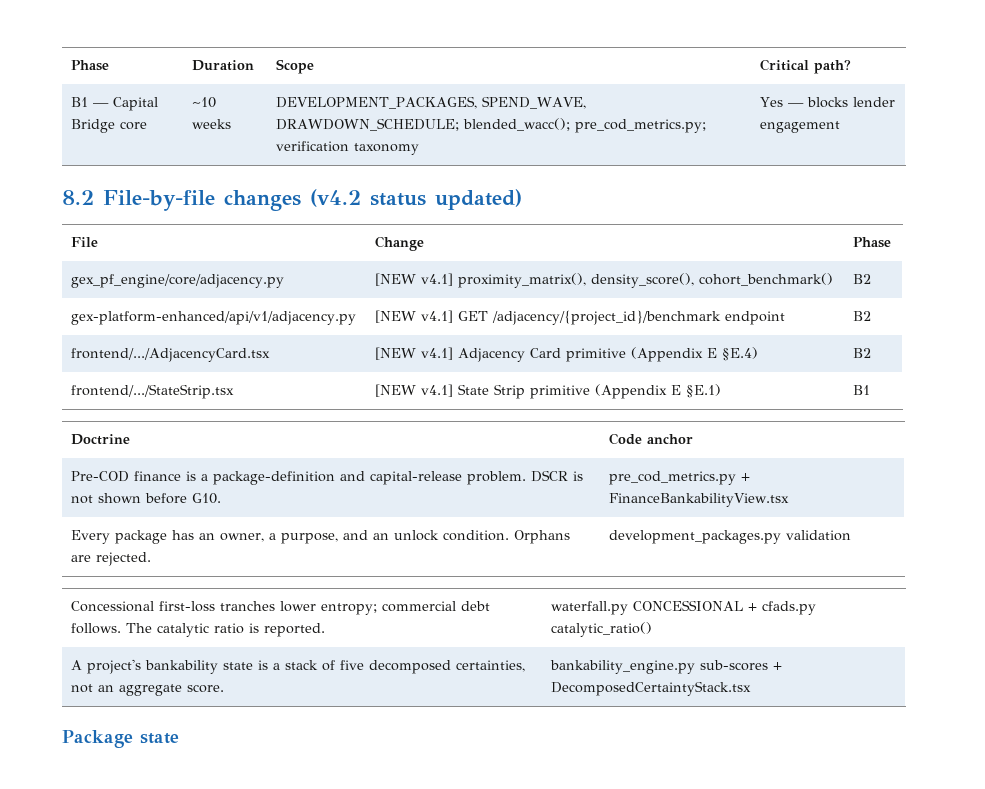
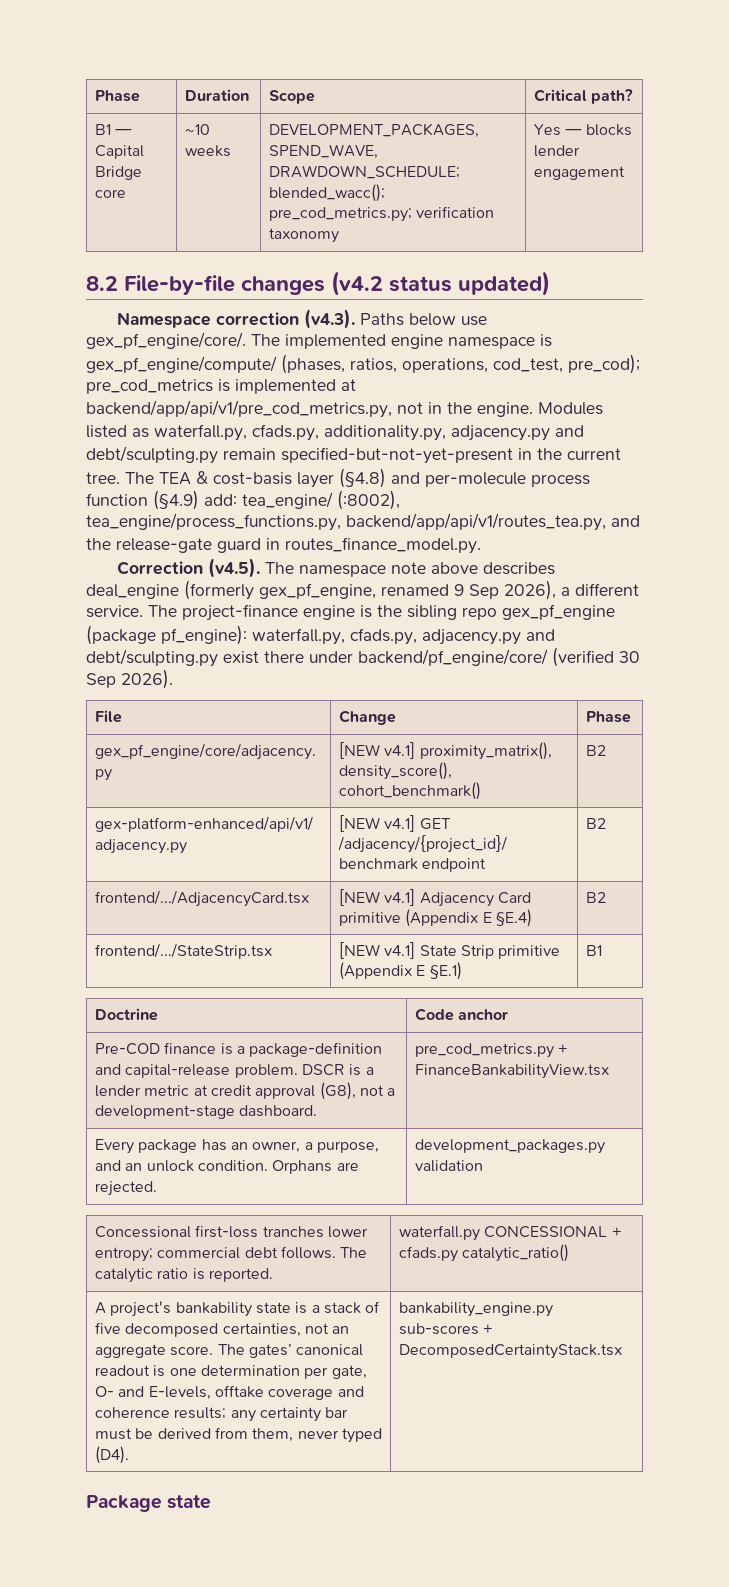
+ Namespace correction (v4.3). Paths below use gex_pf_engine/core/. The implemented engine namespace is gex_pf_engine/compute/ (phases, ratios, operations, cod_test, pre_cod); pre_cod_metrics is implemented at backend/app/api/v1/pre_cod_metrics.py, not in the engine. Modules listed as waterfall.py, cfads.py, additionality.py, adjacency.py and debt/sculpting.py remain specified-but-not-yet-present in the current tree. The TEA & cost-basis layer (§4.8) and per-molecule process function (§4.9) add: tea_engine/ (:8002), tea_engine/process_functions.py, backend/app/api/v1/routes_tea.py, and the release-gate guard in routes_finance_model.py.
+ Correction (v4.5). The namespace note above describes deal_engine (formerly gex_pf_engine, renamed 9 Sep 2026), a different service. The project-finance engine is the sibling repo gex_pf_engine (package pf_engine): waterfall.py, cfads.py, adjacency.py and debt/sculpting.py exist there under backend/pf_engine/core/ (verified 30 Sep 2026).
- Pre-COD finance is a package-definition and capital-release problem. DSCR is not shown before G10. | pre_cod_metrics.py + FinanceBankabilityView.tsx
+ Pre-COD finance is a package-definition and capital-release problem. DSCR is a lender metric at credit approval (G8), not a development-stage dashboard. | pre_cod_metrics.py + FinanceBankabilityView.tsx
+ The gates’ canonical readout is one determination per gate, O- and E-levels, offtake coverage and coherence results; any certainty bar must be derived from them, never typed (D4).

